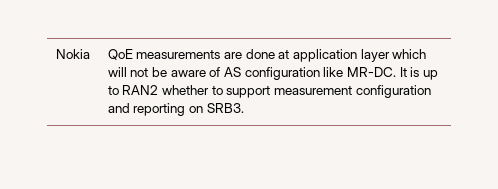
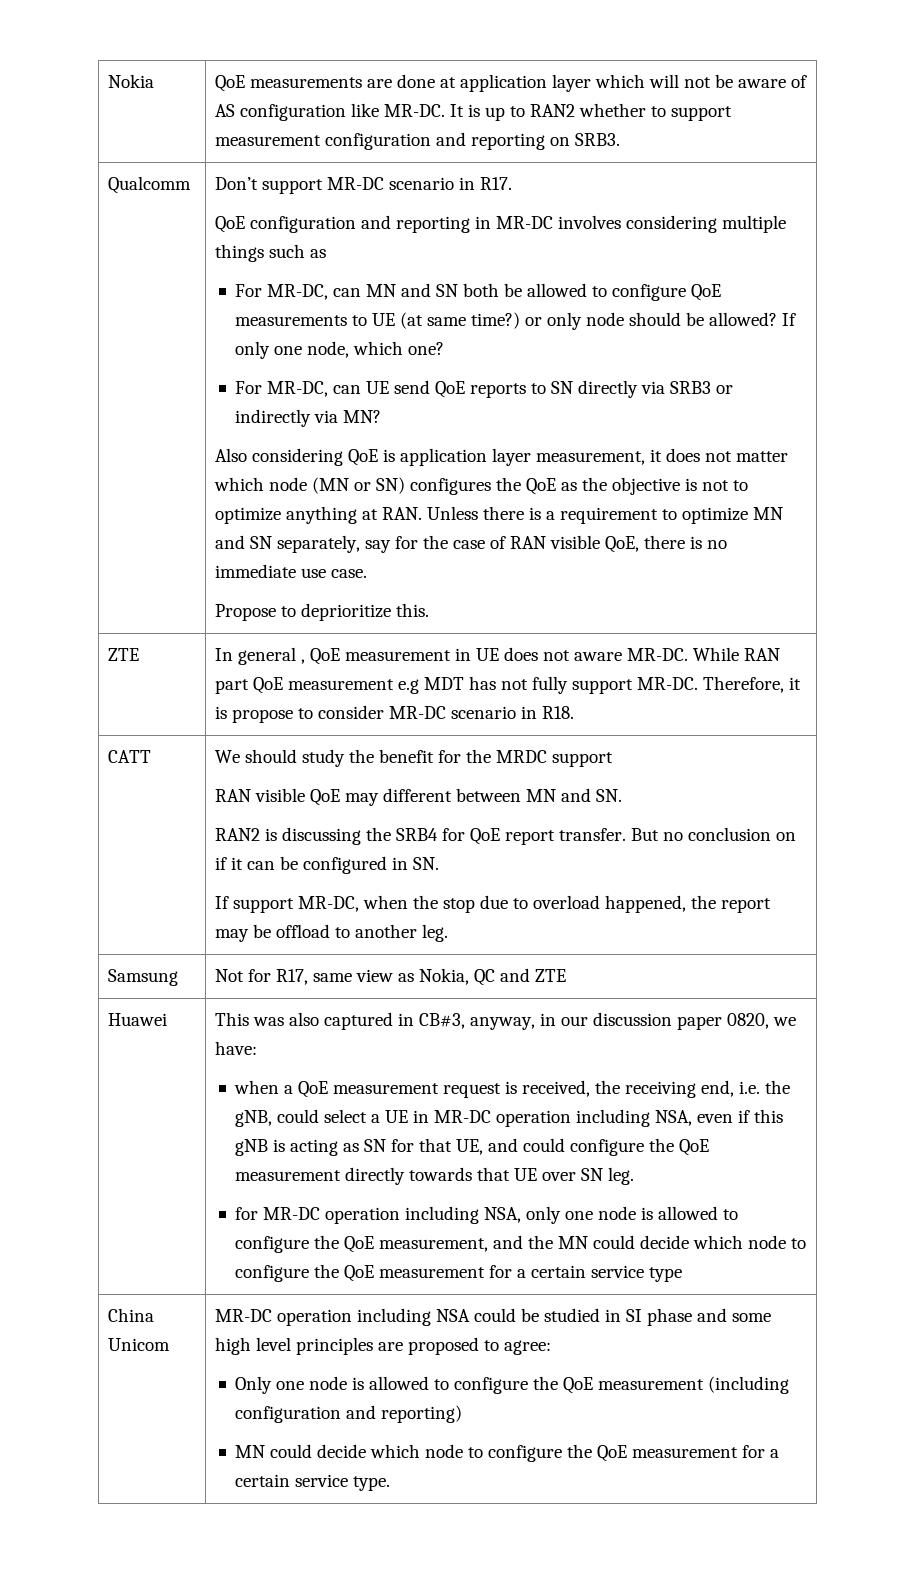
+ Qualcomm | Don’t support MR-DC scenario in R17.
+ QoE configuration and reporting in MR-DC involves considering multiple things such as
+ For MR-DC, can MN and SN both be allowed to configure QoE measurements to UE (at same time?) or only node should be allowed? If only one node, which one?
+ For MR-DC, can UE send QoE reports to SN directly via SRB3 or indirectly via MN?
+ Also considering QoE is application layer measurement, it does not matter which node (MN or SN) configures the QoE as the objective is not to optimize anything at RAN. Unless there is a requirement to optimize MN and SN separately, say for the case of RAN visible QoE, there is no immediate use case.
+ Propose to deprioritize this.
+ ZTE | In general , QoE measurement in UE does not aware MR-DC. While RAN part QoE measurement e.g MDT has not fully support MR-DC. Therefore, it is propose to consider MR-DC scenario in R18.
+ CATT | We should study the benefit for the MRDC support
+ RAN visible QoE may different between MN and SN.
+ RAN2 is discussing the SRB4 for QoE report transfer. But no conclusion on if it can be configured in SN.
+ If support MR-DC, when the stop due to overload happened, the report may be offload to another leg.
+ Samsung | Not for R17, same view as Nokia, QC and ZTE
+ Huawei | This was also captured in CB#3, anyway, in our discussion paper 0820, we have:
+ when a QoE measurement request is received, the receiving end, i.e. the gNB, could select a UE in MR-DC operation including NSA, even if this gNB is acting as SN for that UE, and could configure the QoE measurement directly towards that UE over SN leg.
+ for MR-DC operation including NSA, only one node is allowed to configure the QoE measurement, and the MN could decide which node to configure the QoE measurement for a certain service type
+ China Unicom | MR-DC operation including NSA could be studied in SI phase and some high level principles are proposed to agree:
+ Only one node is allowed to configure the QoE measurement (including configuration and reporting)
+ MN could decide which node to configure the QoE measurement for a certain service type.

